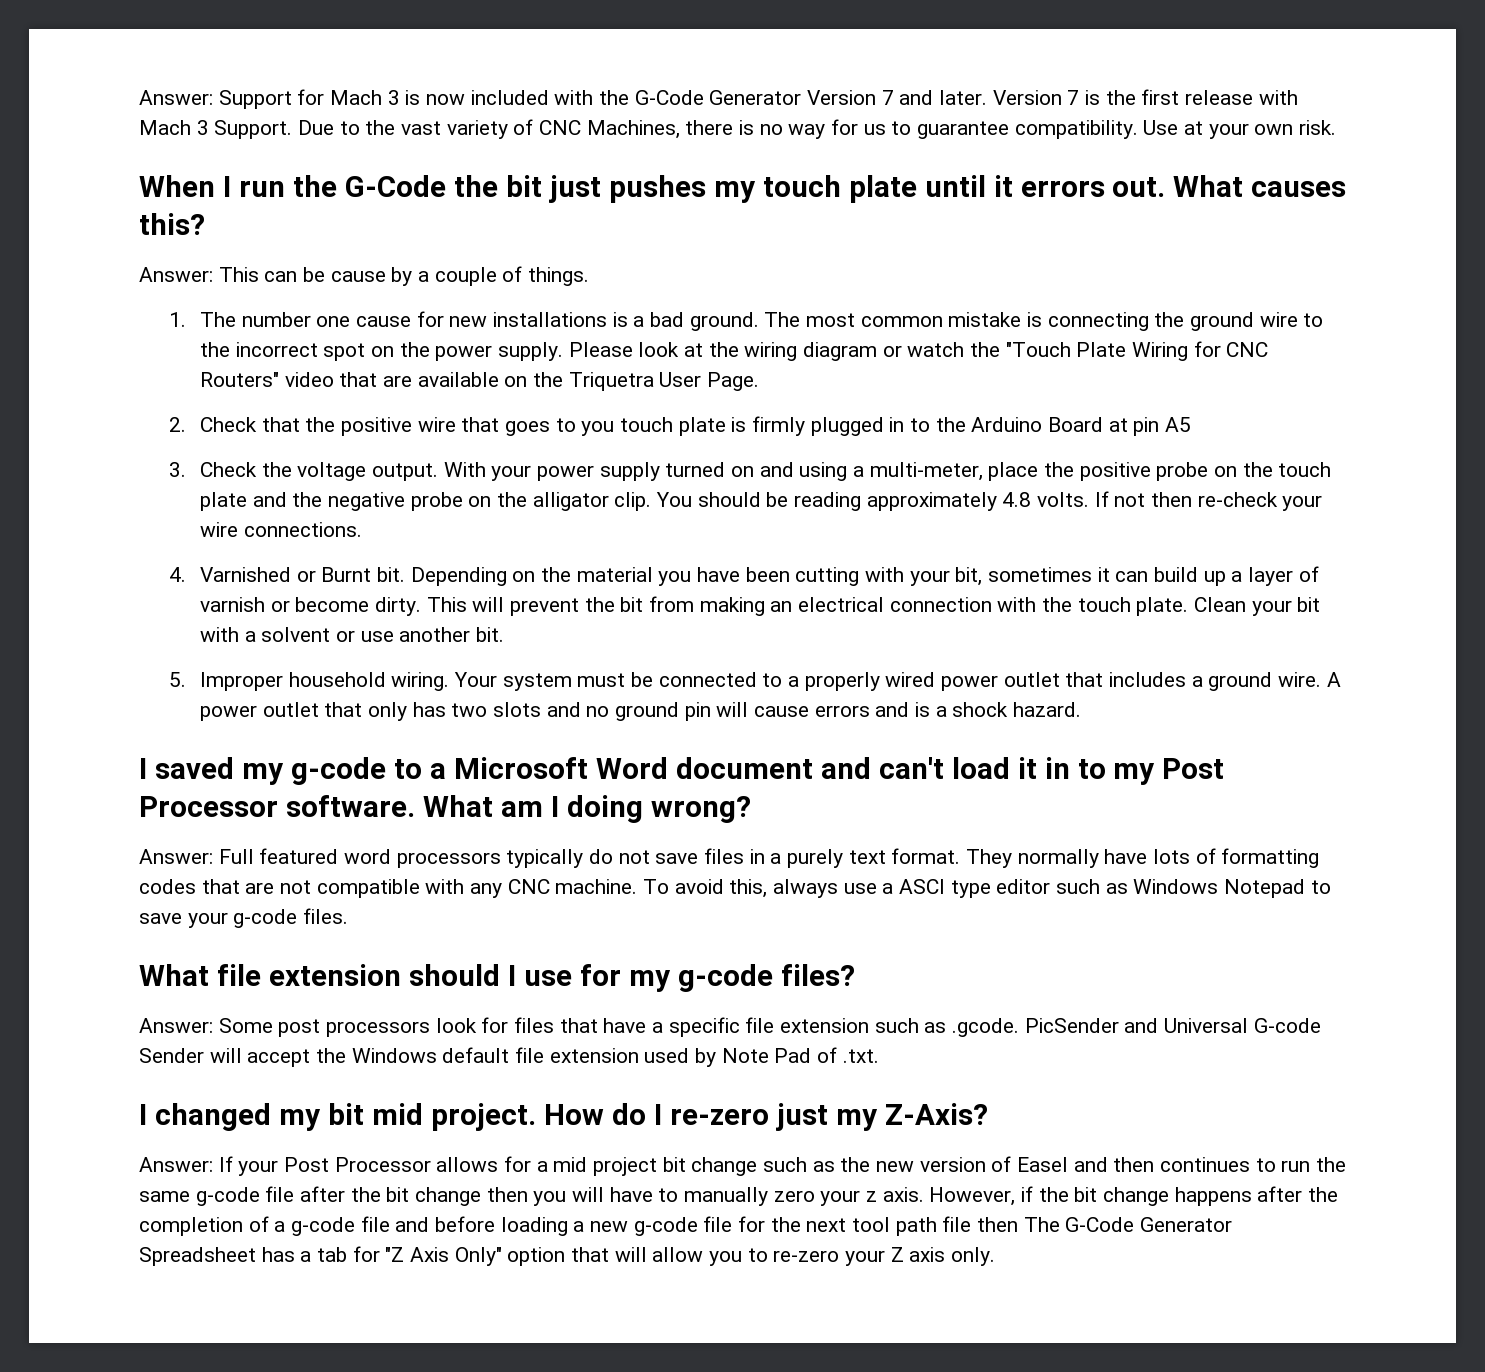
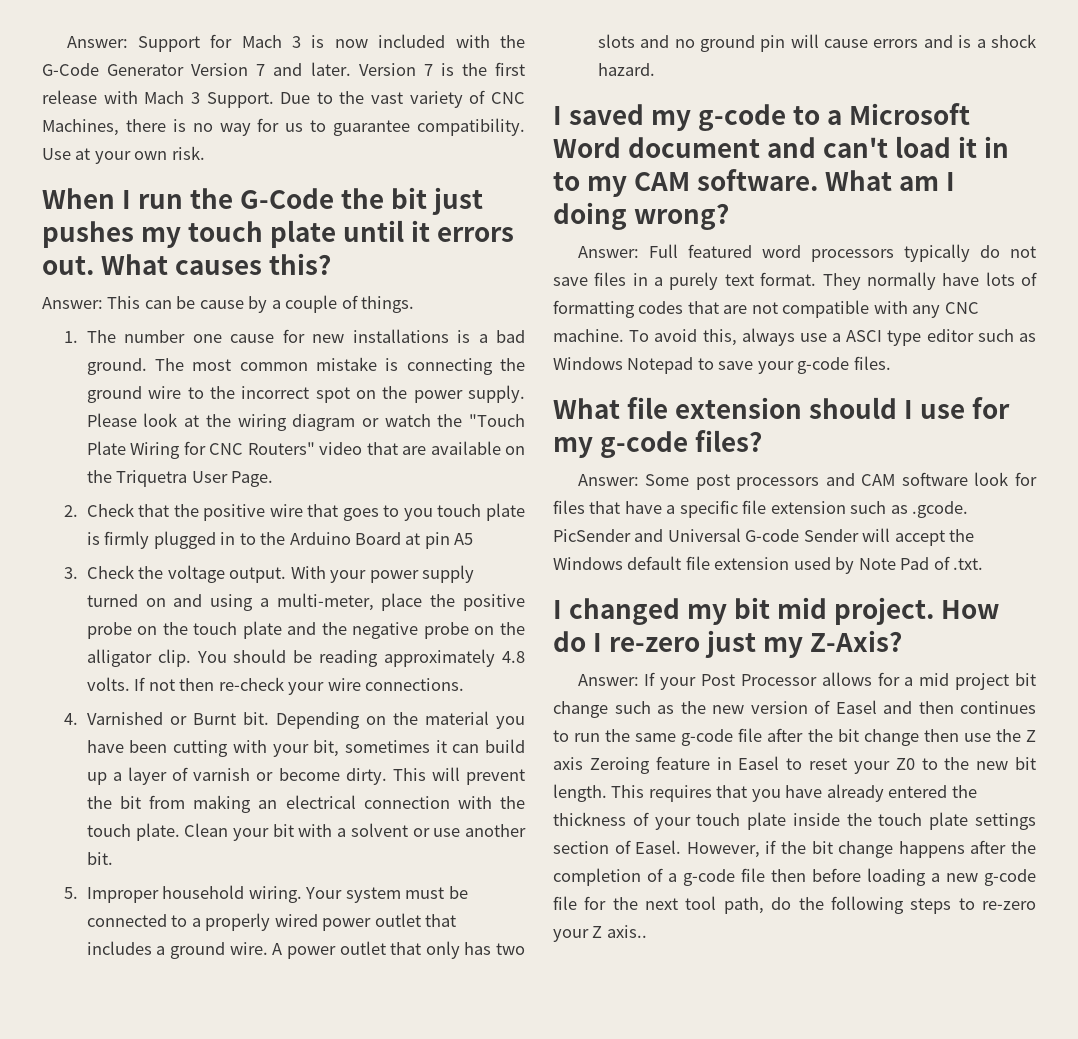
- I saved my g-code to a Microsoft Word document and can't load it in to my Post Processor software.
+ I saved my g-code to a Microsoft Word document and can't load it in to my CAM software.
- Answer: Some post processors look for files that have a specific file extension such as .gcode. PicSender and Universal G-code Sender will accept the Windows default file extension used by Note Pad of .txt.
+ Answer: Some post processors and CAM software look for files that have a specific file extension such as .gcode. PicSender and Universal G-code Sender will accept the Windows default file extension used by Note Pad of .txt.
- Answer: If your Post Processor allows for a mid project bit change such as the new version of Easel and then continues to run the same g-code file after the bit change then you will have to manually zero your z axis.
+ Answer: If your Post Processor allows for a mid project bit change such as the new version of Easel and then continues to run the same g-code file after the bit change then use the Z axis Zeroing feature in Easel to reset your Z0 to the new bit length. This requires that you have already entered the thickness of your touch plate inside the touch plate settings section of Easel.
- However, if the bit change happens after the completion of a g-code file and before loading a new g-code file for the next tool path file then The G-Code Generator Spreadsheet has a tab for "Z Axis Only" option that will allow you to re-zero your Z axis only.
+ However, if the bit change happens after the completion of a g-code file then before loading a new g-code file for the next tool path, do the following steps to re-zero your Z axis..

